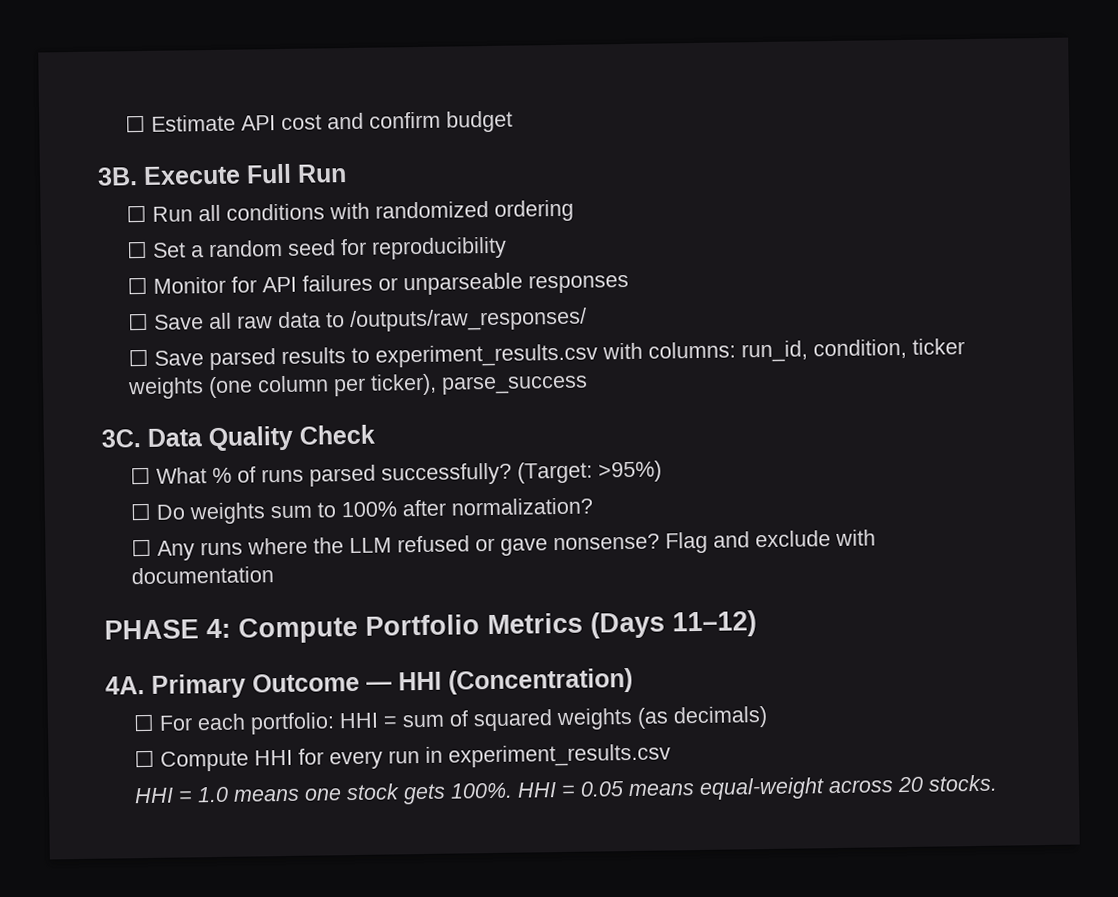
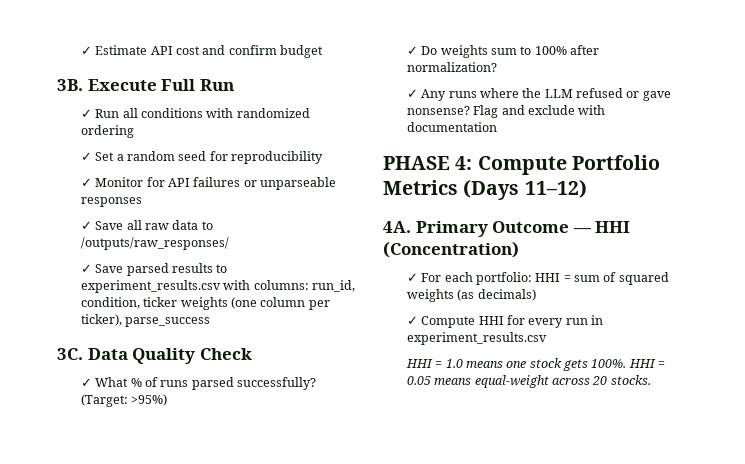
- ☐ Estimate API cost and confirm budget
+ ✓ Estimate API cost and confirm budget
- ☐ Run all conditions with randomized ordering
+ ✓ Run all conditions with randomized ordering
- ☐ Set a random seed for reproducibility
+ ✓ Set a random seed for reproducibility
- ☐ Monitor for API failures or unparseable responses
+ ✓ Monitor for API failures or unparseable responses
- ☐ Save all raw data to /outputs/raw_responses/
+ ✓ Save all raw data to /outputs/raw_responses/
- ☐ Save parsed results to experiment_results.csv with columns: run_id, condition, ticker weights (one column per ticker), parse_success
+ ✓ Save parsed results to experiment_results.csv with columns: run_id, condition, ticker weights (one column per ticker), parse_success
- ☐ What % of runs parsed successfully?
+ ✓ What % of runs parsed successfully?
- ☐ Do weights sum to 100% after normalization?
+ ✓ Do weights sum to 100% after normalization?
- ☐ Any runs where the LLM refused or gave nonsense?
+ ✓ Any runs where the LLM refused or gave nonsense?
- ☐ For each portfolio: HHI = sum of squared weights (as decimals)
+ ✓ For each portfolio: HHI = sum of squared weights (as decimals)
- ☐ Compute HHI for every run in experiment_results.csv
+ ✓ Compute HHI for every run in experiment_results.csv

